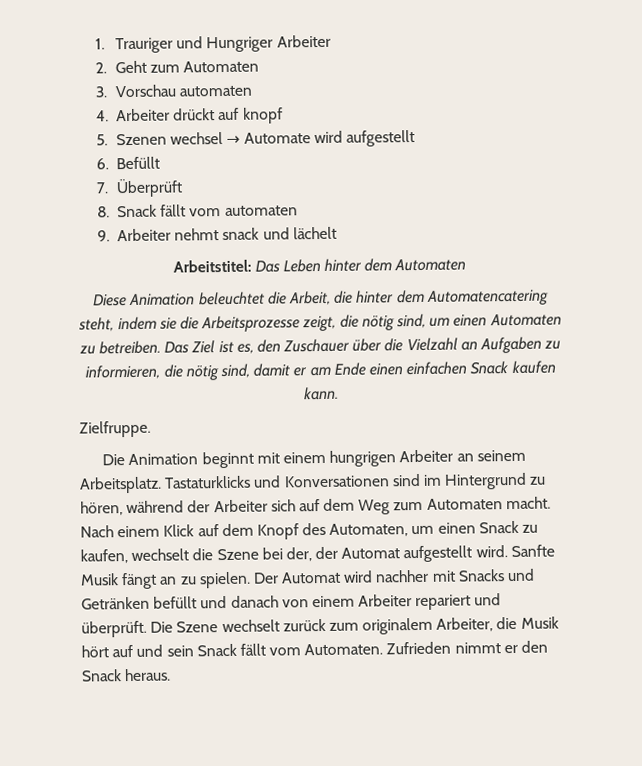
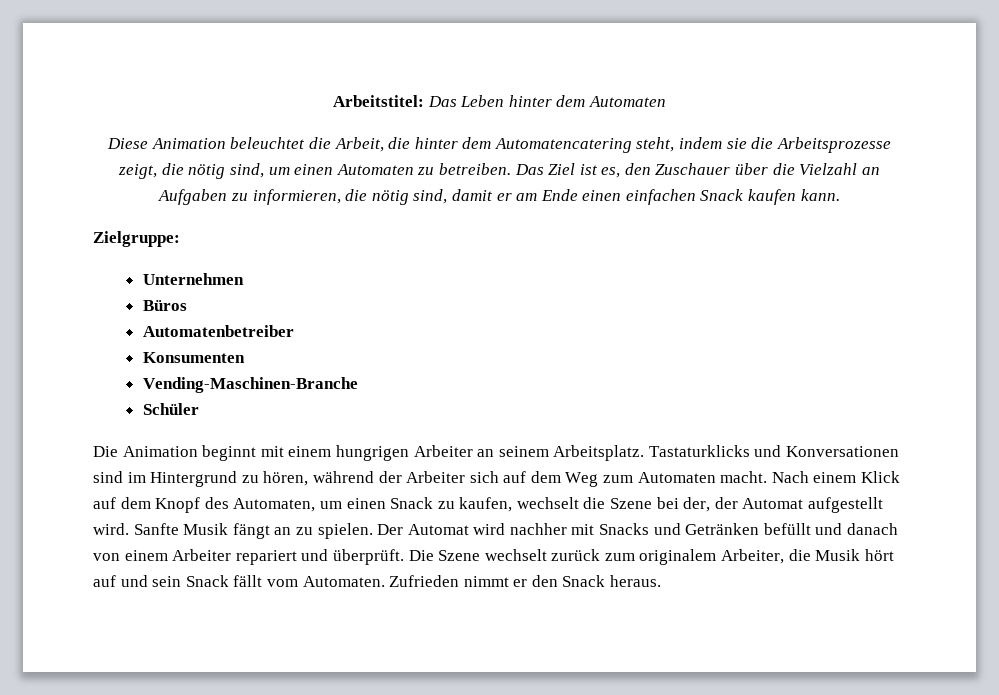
- 1. Trauriger und Hungriger Arbeiter
- 2. Geht zum Automaten
- 3. Vorschau automaten
- 4. Arbeiter drückt auf knopf
- 5. Szenen wechsel → Automate wird aufgestellt
- 6. Befüllt
- 7. Überprüft
- 8. Snack fällt vom automaten
- 9. Arbeiter nehmt snack und lächelt
- Zielfruppe.
+ Zielgruppe:
+ Unternehmen
+ Büros
+ Automatenbetreiber
+ Konsumenten
+ Vending-Maschinen-Branche
+ Schüler

